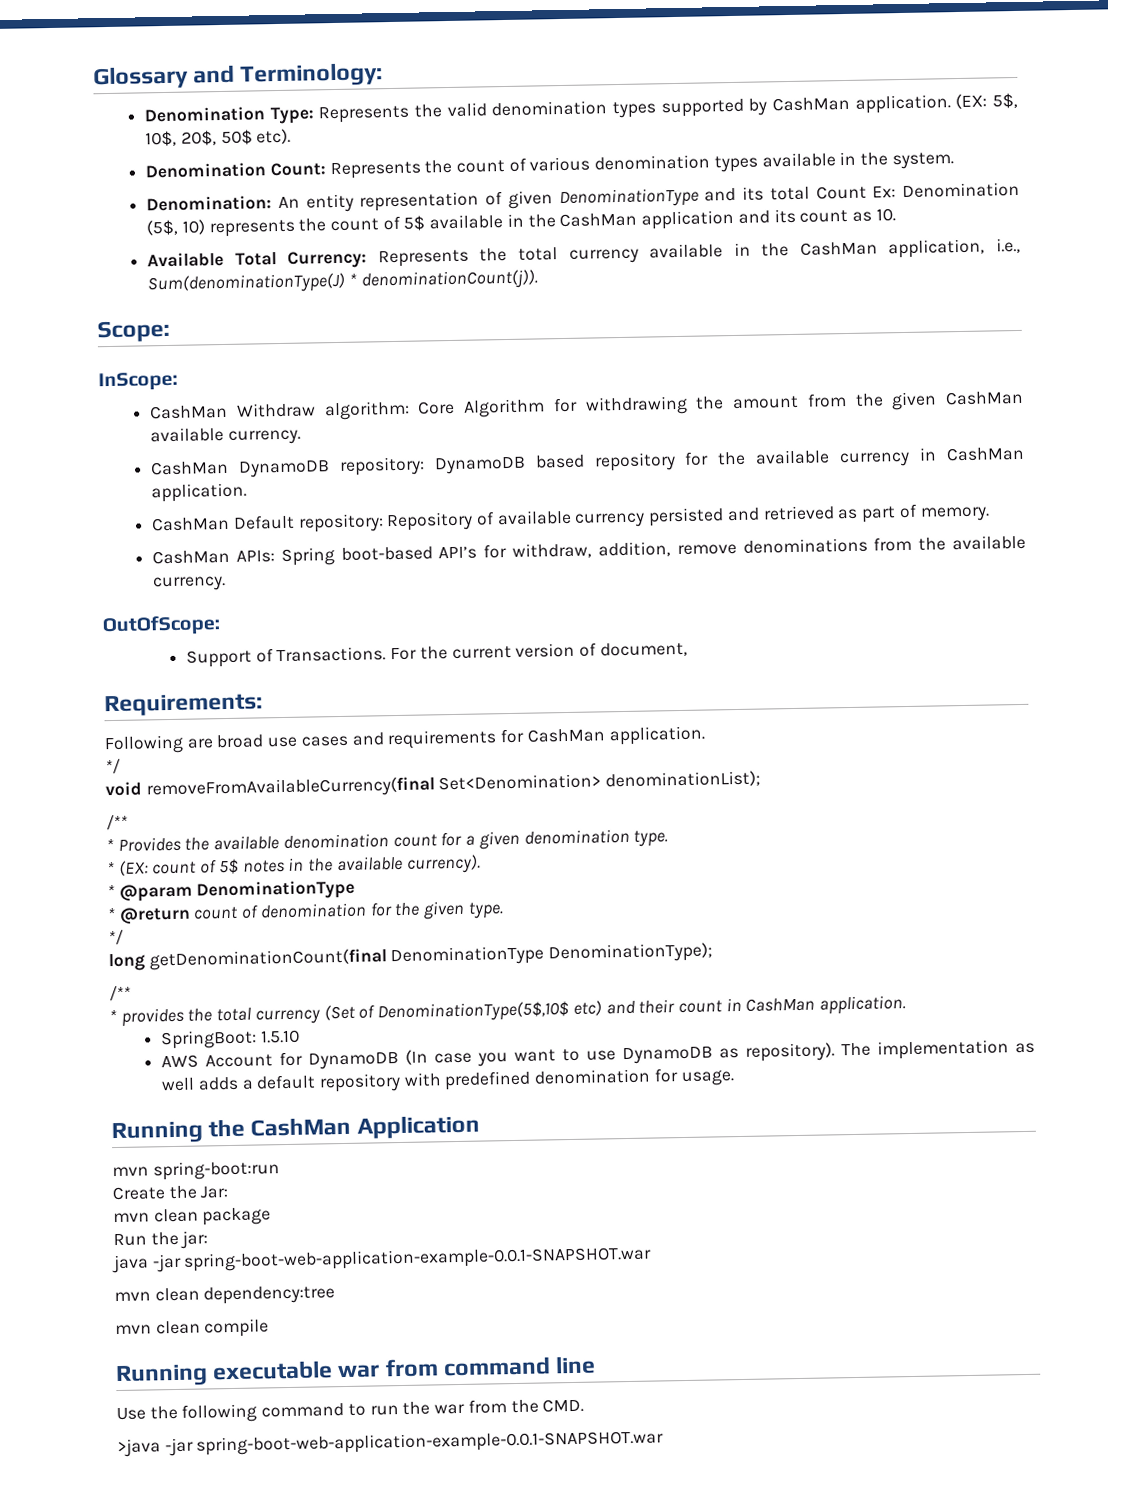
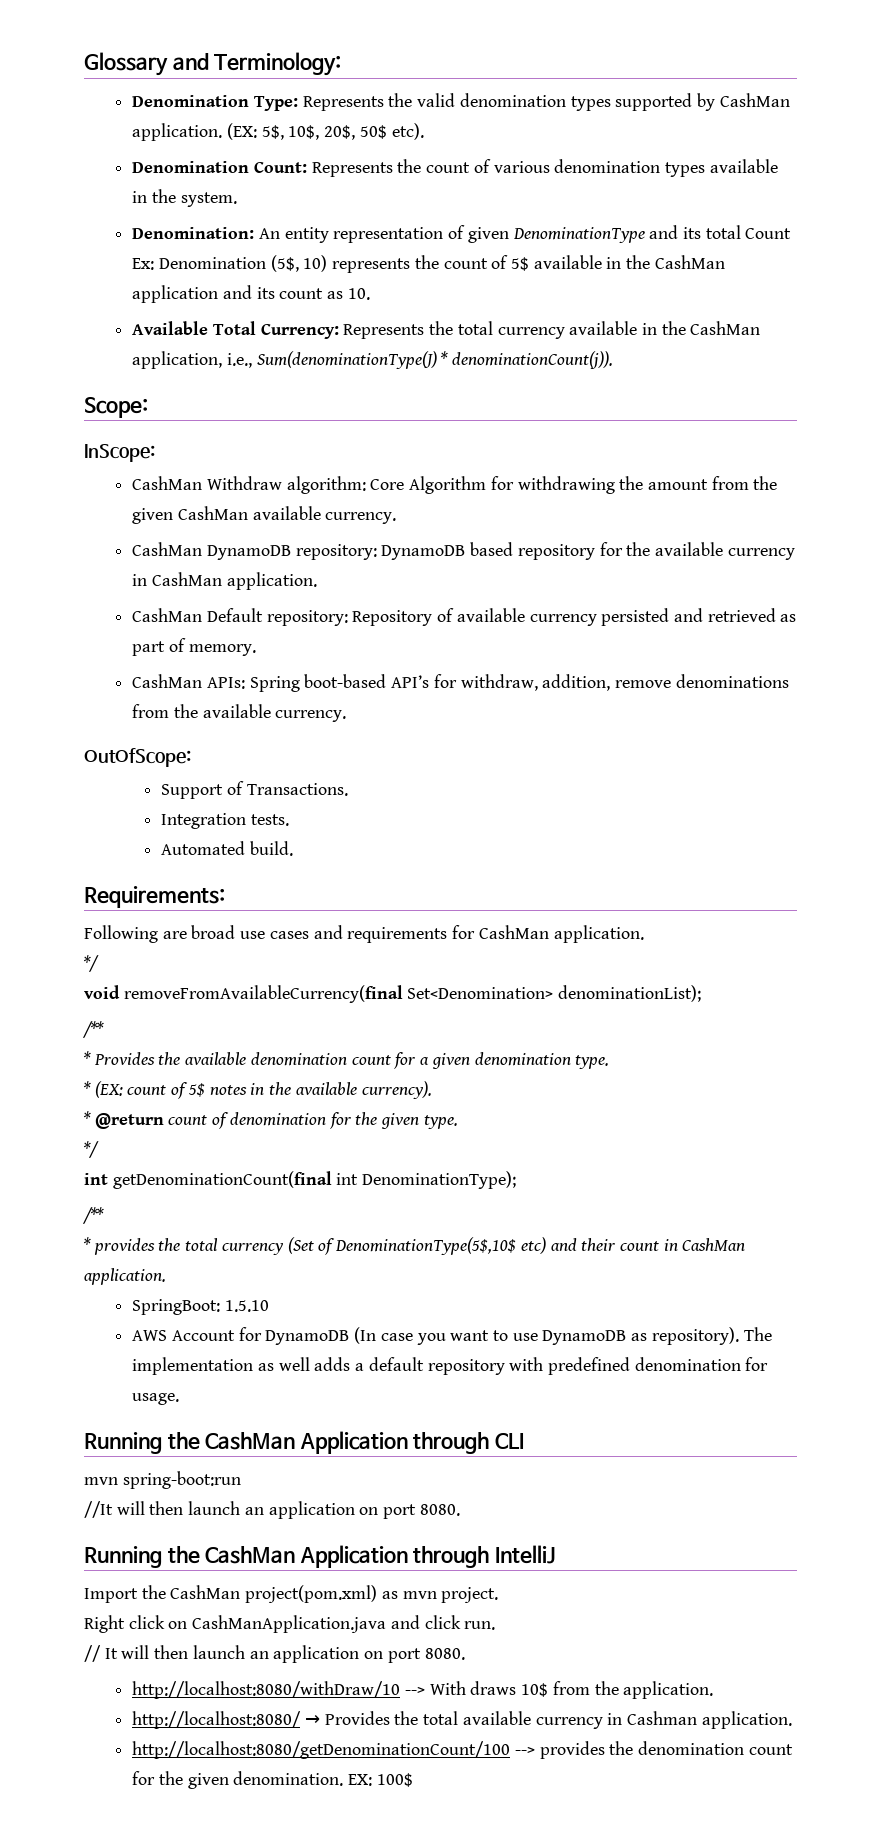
- Support of Transactions. For the current version of document,
+ Support of Transactions.
+ Integration tests.
+ Automated build.
- * @param DenominationType
- long getDenominationCount(final DenominationType DenominationType);
+ int getDenominationCount(final int DenominationType);
- Running the CashMan Application
+ Running the CashMan Application through CLI
- Create the Jar:
- mvn clean package
- Run the jar:
- java -jar spring-boot-web-application-example-0.0.1-SNAPSHOT.war
- mvn clean dependency:tree
- mvn clean compile
- Running executable war from command line
- Use the following command to run the war from the CMD.
- >java -jar spring-boot-web-application-example-0.0.1-SNAPSHOT.war
+ //It will then launch an application on port 8080.
+ Running the CashMan Application through IntelliJ
+ Import the CashMan project(pom.xml) as mvn project.
+ Right click on CashManApplication.java and click run.
+ // It will then launch an application on port 8080.
+ http://localhost:8080/withDraw/10 --> With draws 10$ from the application.
+ http://localhost:8080/ → Provides the total available currency in Cashman application.
+ http://localhost:8080/getDenominationCount/100 --> provides the denomination count for the given denomination. EX: 100$

